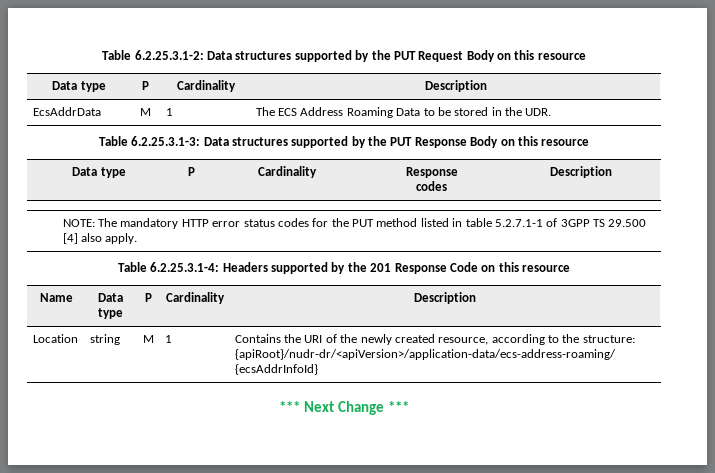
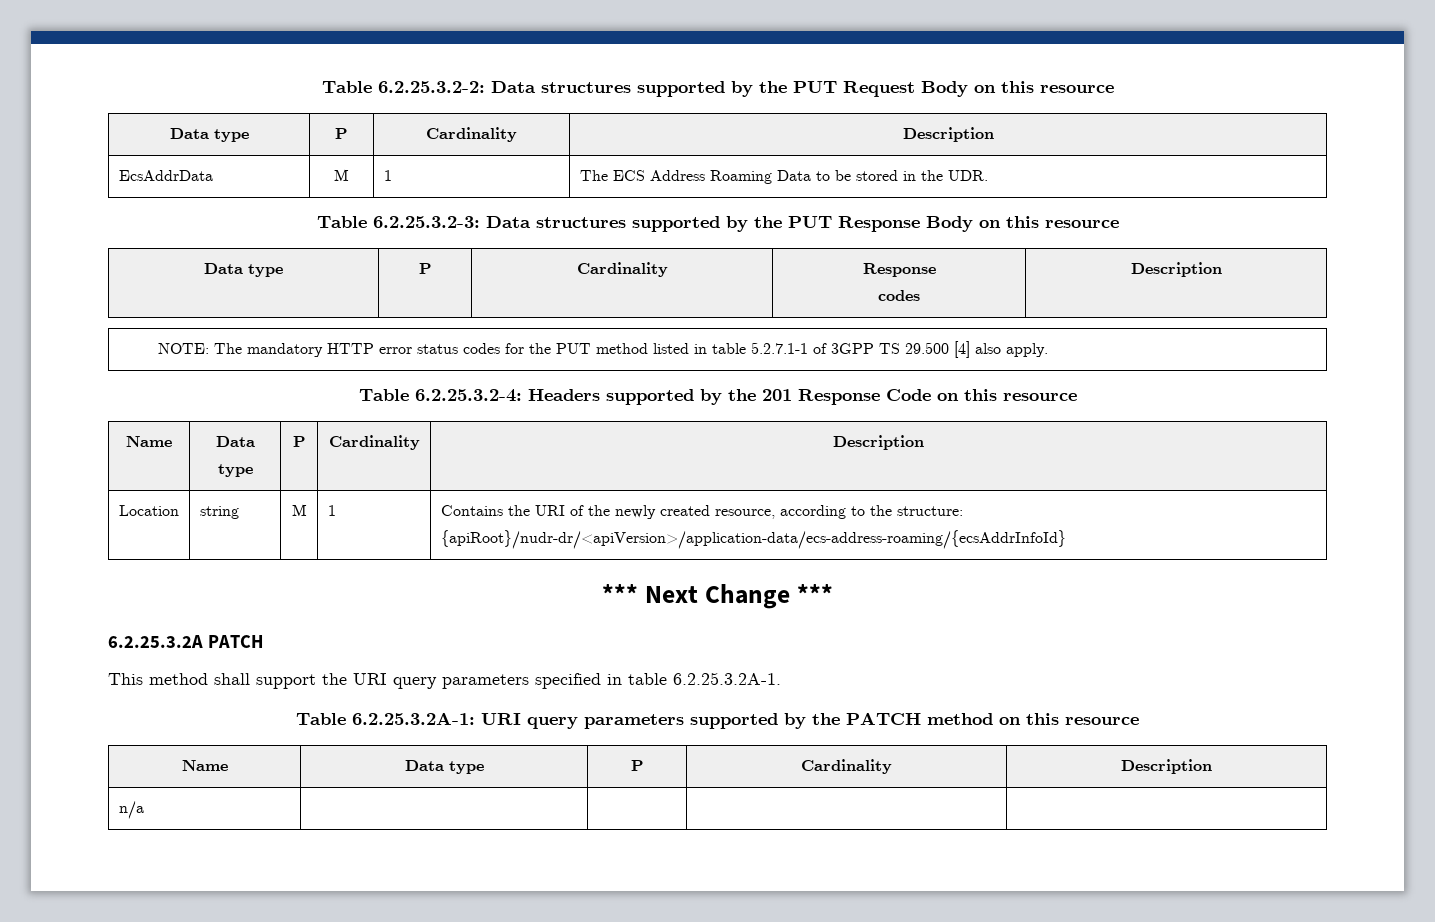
- Table 6.2.25.3.1-2: Data structures supported by the PUT Request Body on this resource
+ Table 6.2.25.3.2-2: Data structures supported by the PUT Request Body on this resource
- Table 6.2.25.3.1-3: Data structures supported by the PUT Response Body on this resource
+ Table 6.2.25.3.2-3: Data structures supported by the PUT Response Body on this resource
- Table 6.2.25.3.1-4: Headers supported by the 201 Response Code on this resource
+ Table 6.2.25.3.2-4: Headers supported by the 201 Response Code on this resource
+ 6.2.25.3.2A PATCH
+ This method shall support the URI query parameters specified in table 6.2.25.3.2A-1.
+ Table 6.2.25.3.2A-1: URI query parameters supported by the PATCH method on this resource
+ Name | Data type | P | Cardinality | Description
+ n/a | | | |

